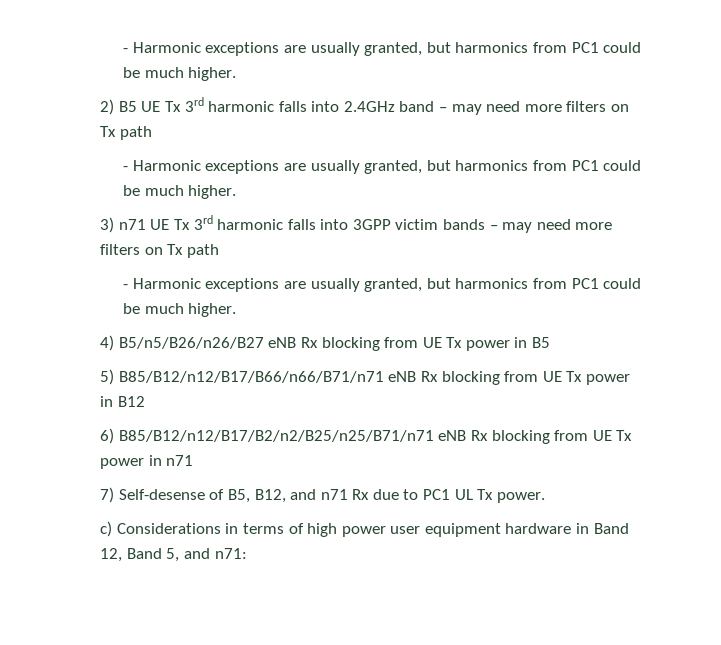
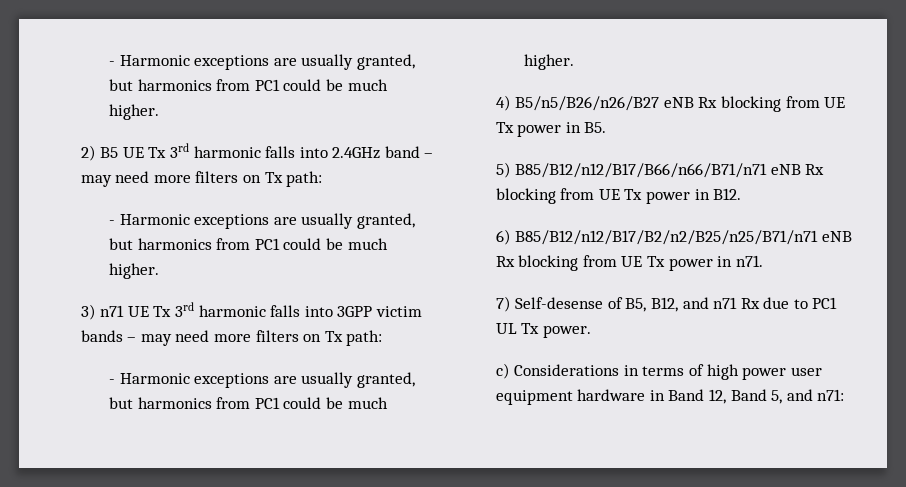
- 2) B5 UE Tx 3rd harmonic falls into 2.4GHz band – may need more filters on Tx path
+ 2) B5 UE Tx 3rd harmonic falls into 2.4GHz band – may need more filters on Tx path:
- 3) n71 UE Tx 3rd harmonic falls into 3GPP victim bands – may need more filters on Tx path
+ 3) n71 UE Tx 3rd harmonic falls into 3GPP victim bands – may need more filters on Tx path:
- 4) B5/n5/B26/n26/B27 eNB Rx blocking from UE Tx power in B5
+ 4) B5/n5/B26/n26/B27 eNB Rx blocking from UE Tx power in B5.
- 5) B85/B12/n12/B17/B66/n66/B71/n71 eNB Rx blocking from UE Tx power in B12
+ 5) B85/B12/n12/B17/B66/n66/B71/n71 eNB Rx blocking from UE Tx power in B12.
- 6) B85/B12/n12/B17/B2/n2/B25/n25/B71/n71 eNB Rx blocking from UE Tx power in n71
+ 6) B85/B12/n12/B17/B2/n2/B25/n25/B71/n71 eNB Rx blocking from UE Tx power in n71.

